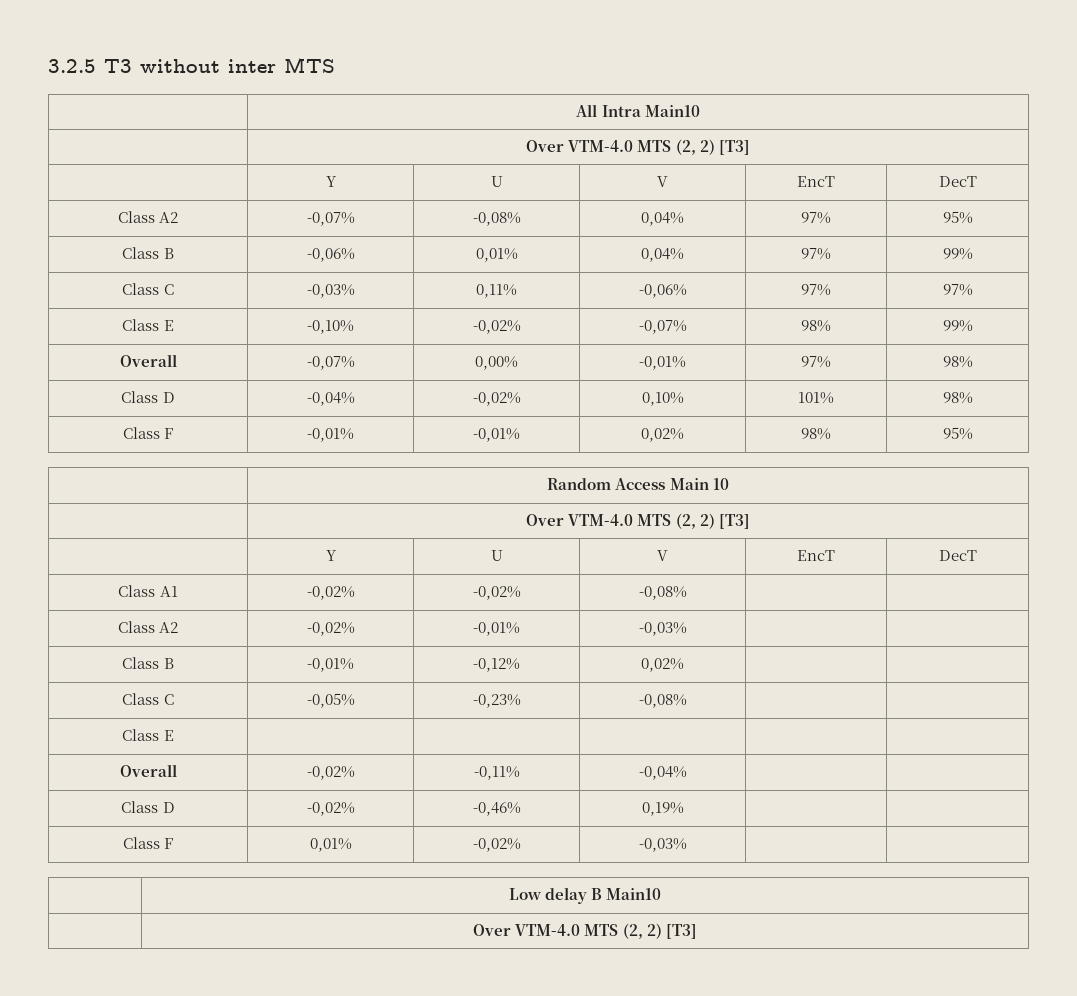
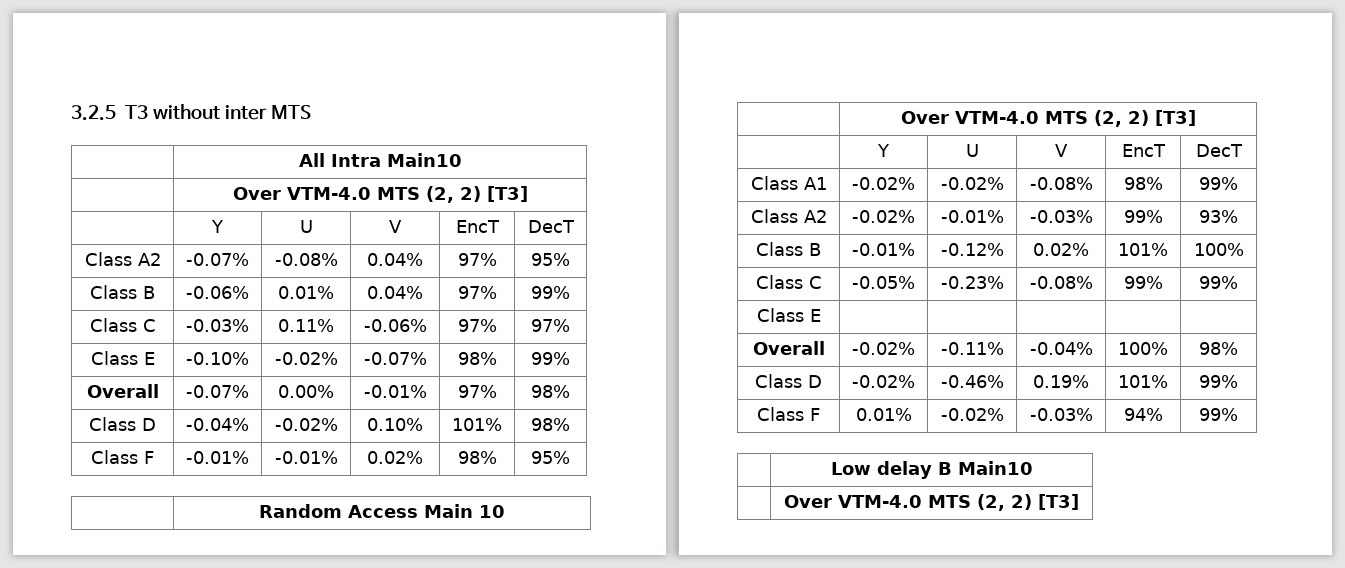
- Class A2 | -0,07% | -0,08% | 0,04% | 97% | 95%
+ Class A2 | -0.07% | -0.08% | 0.04% | 97% | 95%
- Class B | -0,06% | 0,01% | 0,04% | 97% | 99%
+ Class B | -0.06% | 0.01% | 0.04% | 97% | 99%
- Class C | -0,03% | 0,11% | -0,06% | 97% | 97%
+ Class C | -0.03% | 0.11% | -0.06% | 97% | 97%
- Class E | -0,10% | -0,02% | -0,07% | 98% | 99%
+ Class E | -0.10% | -0.02% | -0.07% | 98% | 99%
- Overall | -0,07% | 0,00% | -0,01% | 97% | 98%
+ Overall | -0.07% | 0.00% | -0.01% | 97% | 98%
- Class D | -0,04% | -0,02% | 0,10% | 101% | 98%
+ Class D | -0.04% | -0.02% | 0.10% | 101% | 98%
- Class F | -0,01% | -0,01% | 0,02% | 98% | 95%
+ Class F | -0.01% | -0.01% | 0.02% | 98% | 95%
- Class A1 | -0,02% | -0,02% | -0,08% | |
- Class A2 | -0,02% | -0,01% | -0,03% | |
- Class B | -0,01% | -0,12% | 0,02% | |
- Class C | -0,05% | -0,23% | -0,08% | |
+ Class A1 | -0.02% | -0.02% | -0.08% | 98% | 99%
+ Class A2 | -0.02% | -0.01% | -0.03% | 99% | 93%
+ Class B | -0.01% | -0.12% | 0.02% | 101% | 100%
+ Class C | -0.05% | -0.23% | -0.08% | 99% | 99%
  Class E | | | | |
- Overall | -0,02% | -0,11% | -0,04% | |
- Class D | -0,02% | -0,46% | 0,19% | |
- Class F | 0,01% | -0,02% | -0,03% | |
+ Overall | -0.02% | -0.11% | -0.04% | 100% | 98%
+ Class D | -0.02% | -0.46% | 0.19% | 101% | 99%
+ Class F | 0.01% | -0.02% | -0.03% | 94% | 99%

